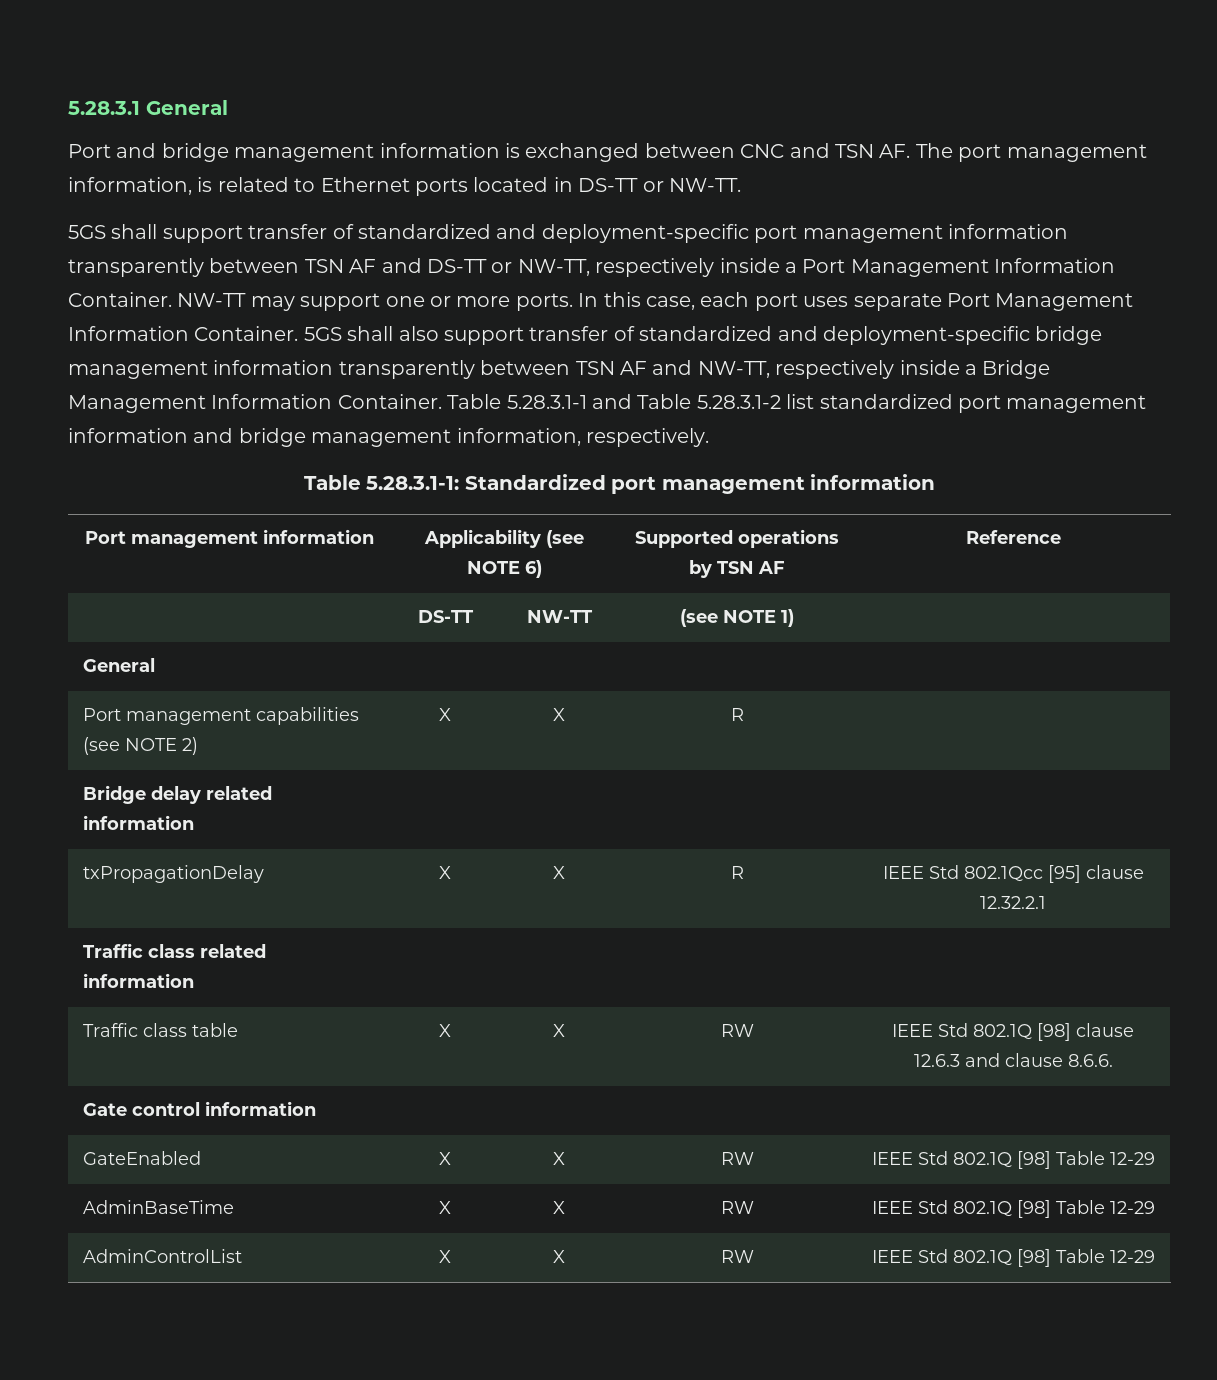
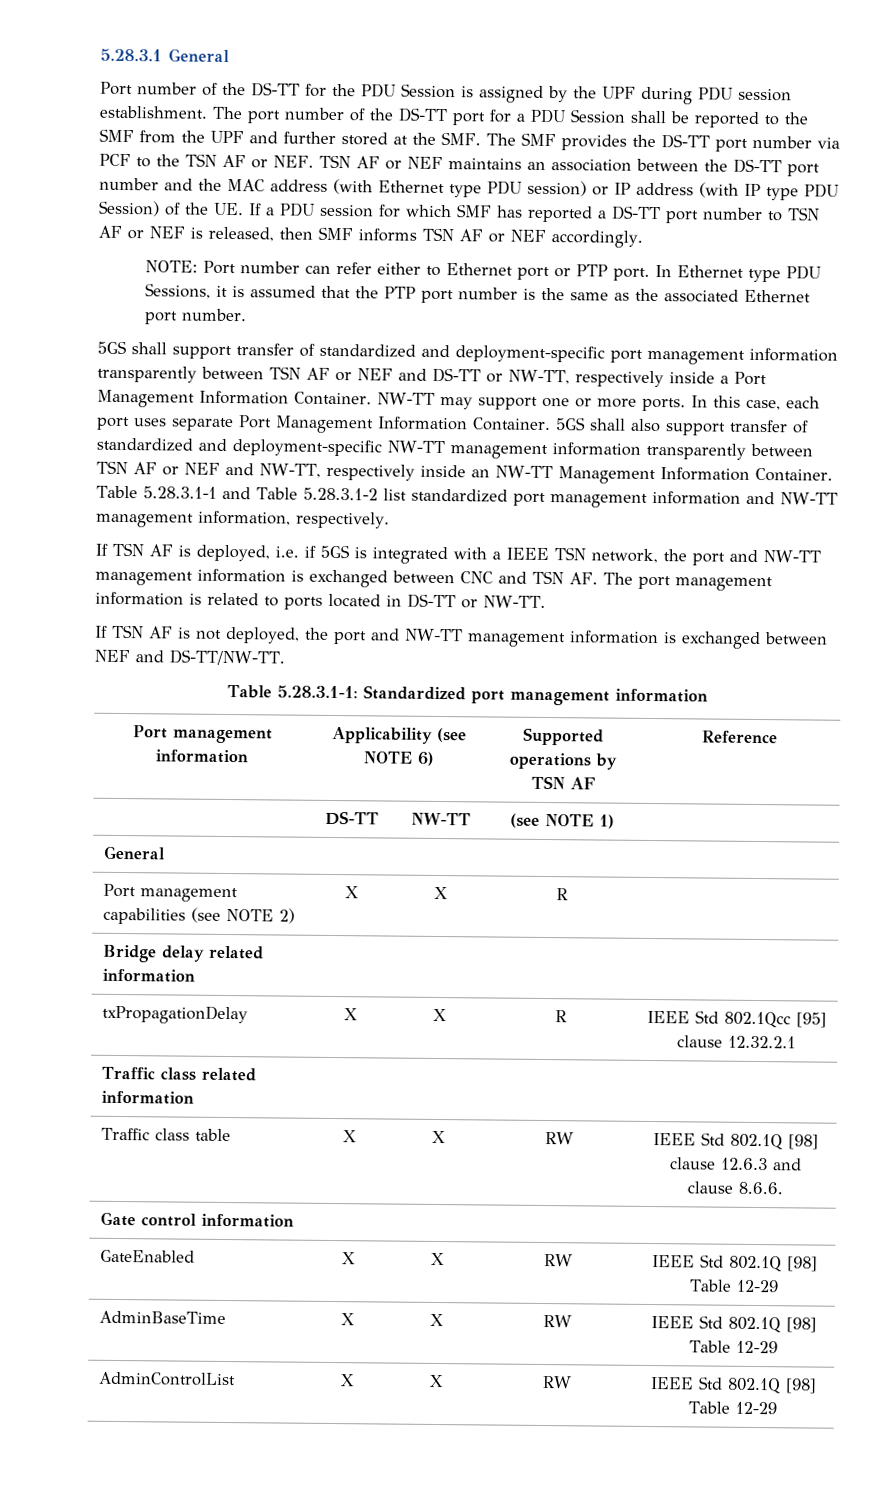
- Port and bridge management information is exchanged between CNC and TSN AF. The port management information, is related to Ethernet ports located in DS-TT or NW-TT.
+ Port number of the DS-TT for the PDU Session is assigned by the UPF during PDU session establishment. The port number of the DS-TT port for a PDU Session shall be reported to the SMF from the UPF and further stored at the SMF. The SMF provides the DS-TT port number via PCF to the TSN AF or NEF. TSN AF or NEF maintains an association between the DS-TT port number and the MAC address (with Ethernet type PDU session) or IP address (with IP type PDU Session) of the UE. If a PDU session for which SMF has reported a DS-TT port number to TSN AF or NEF is released, then SMF informs TSN AF or NEF accordingly.
+ NOTE: Port number can refer either to Ethernet port or PTP port. In Ethernet type PDU Sessions, it is assumed that the PTP port number is the same as the associated Ethernet port number.
- 5GS shall support transfer of standardized and deployment-specific port management information transparently between TSN AF and DS-TT or NW-TT, respectively inside a Port Management Information Container.
+ 5GS shall support transfer of standardized and deployment-specific port management information transparently between TSN AF or NEF and DS-TT or NW-TT, respectively inside a Port Management Information Container.
- 5GS shall also support transfer of standardized and deployment-specific bridge management information transparently between TSN AF and NW-TT, respectively inside a Bridge Management Information Container.
+ 5GS shall also support transfer of standardized and deployment-specific NW-TT management information transparently between TSN AF or NEF and NW-TT, respectively inside an NW-TT Management Information Container.
- Table 5.28.3.1-1 and Table 5.28.3.1-2 list standardized port management information and bridge management information, respectively.
+ Table 5.28.3.1-1 and Table 5.28.3.1-2 list standardized port management information and NW-TT management information, respectively.
+ If TSN AF is deployed, i.e. if 5GS is integrated with a IEEE TSN network, the port and NW-TT management information is exchanged between CNC and TSN AF. The port management information is related to ports located in DS-TT or NW-TT.
+ If TSN AF is not deployed, the port and NW-TT management information is exchanged between NEF and DS-TT/NW-TT.

